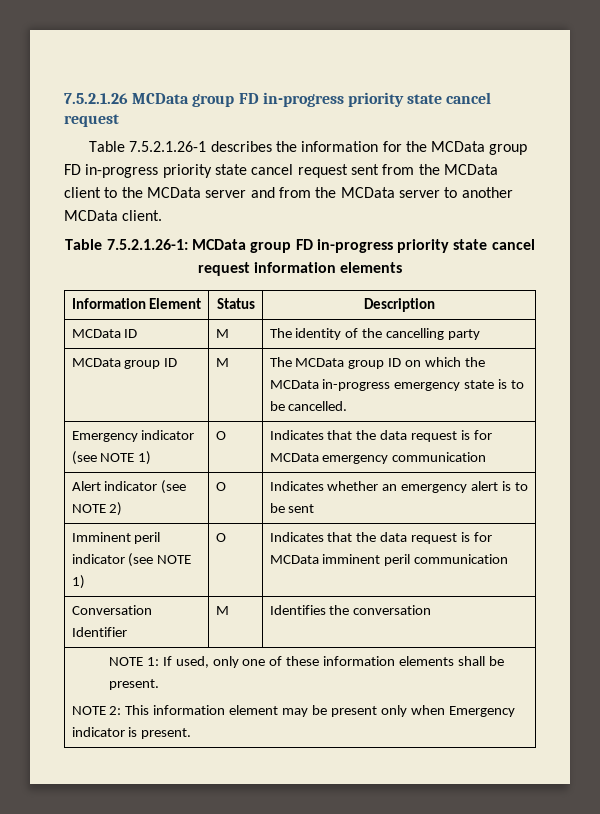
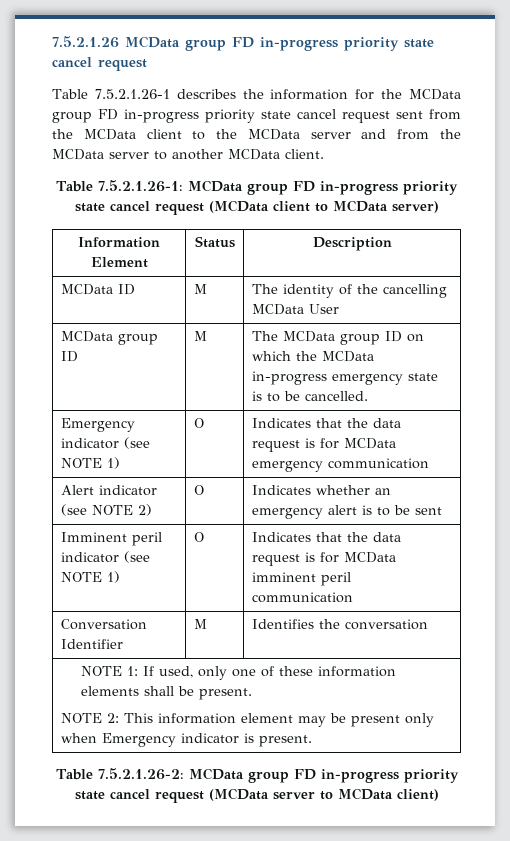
- Table 7.5.2.1.26-1: MCData group FD in-progress priority state cancel request information elements
+ Table 7.5.2.1.26-1: MCData group FD in-progress priority state cancel request (MCData client to MCData server)
- MCData ID | M | The identity of the cancelling party
+ MCData ID | M | The identity of the cancelling MCData User
+ Table 7.5.2.1.26-2: MCData group FD in-progress priority state cancel request (MCData server to MCData client)

